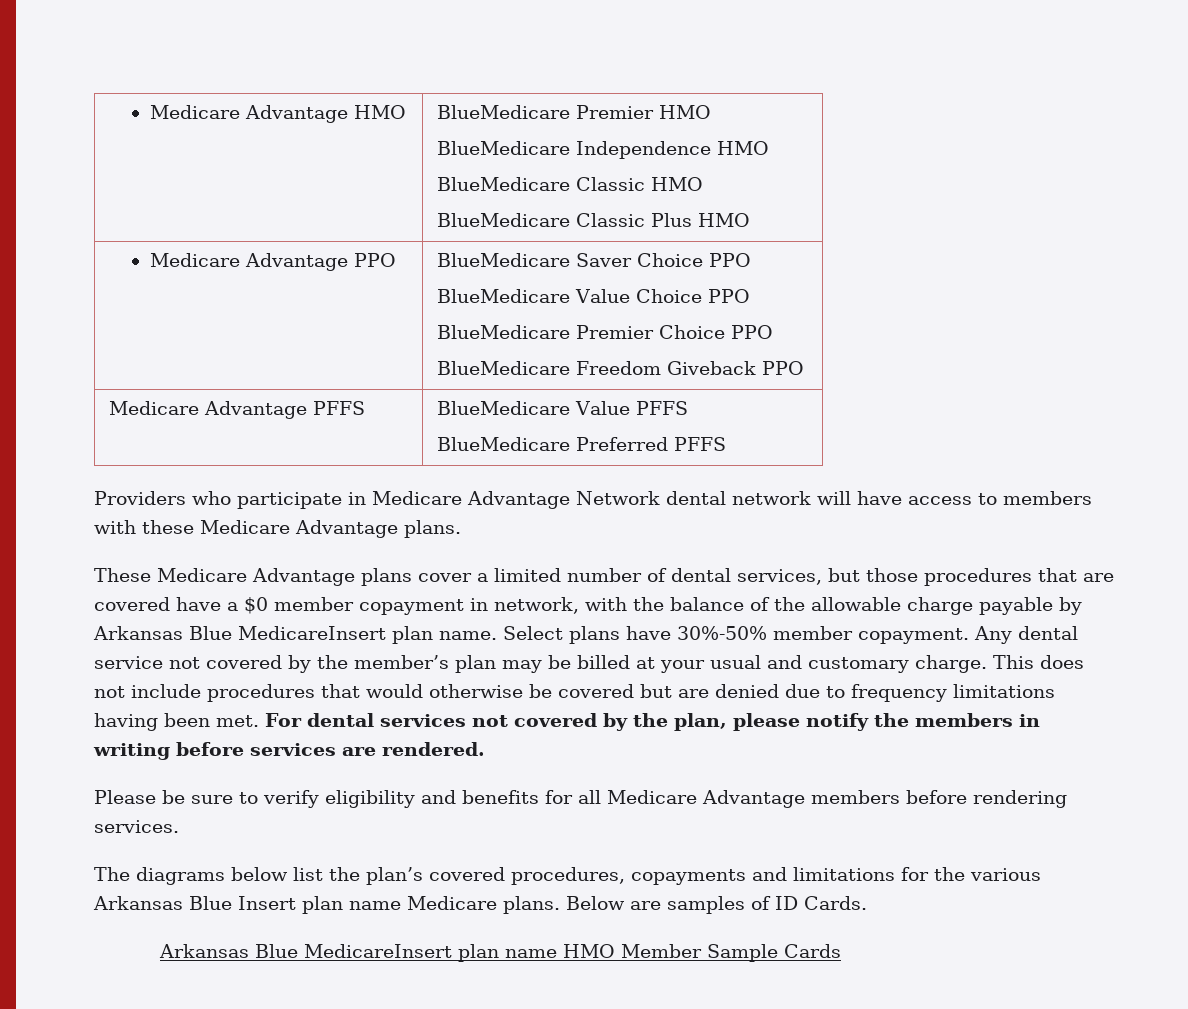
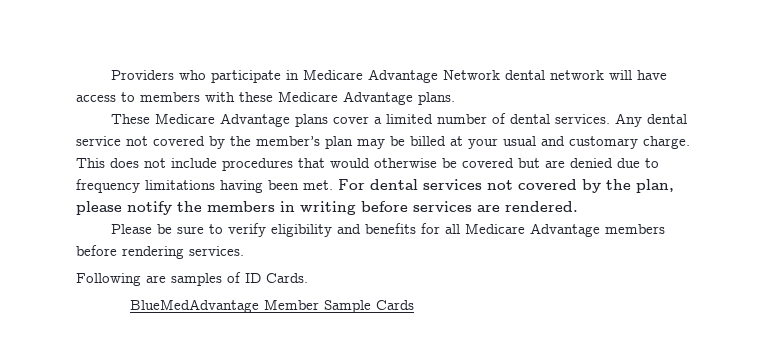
- Medicare Advantage HMO | BlueMedicare Premier HMO
- BlueMedicare Independence HMO
- BlueMedicare Classic HMO
- BlueMedicare Classic Plus HMO
- Medicare Advantage PPO | BlueMedicare Saver Choice PPO
- BlueMedicare Value Choice PPO
- BlueMedicare Premier Choice PPO
- BlueMedicare Freedom Giveback PPO
- Medicare Advantage PFFS | BlueMedicare Value PFFS
- BlueMedicare Preferred PFFS
- These Medicare Advantage plans cover a limited number of dental services, but those procedures that are covered have a $0 member copayment in network, with the balance of the allowable charge payable by Arkansas Blue MedicareInsert plan name. Select plans have 30%-50% member copayment.
+ These Medicare Advantage plans cover a limited number of dental services.
- The diagrams below list the plan’s covered procedures, copayments and limitations for the various Arkansas Blue Insert plan name Medicare plans. Below are samples of ID Cards.
+ Following are samples of ID Cards.
- Arkansas Blue MedicareInsert plan name HMO Member Sample Cards
+ BlueMedAdvantage Member Sample Cards

